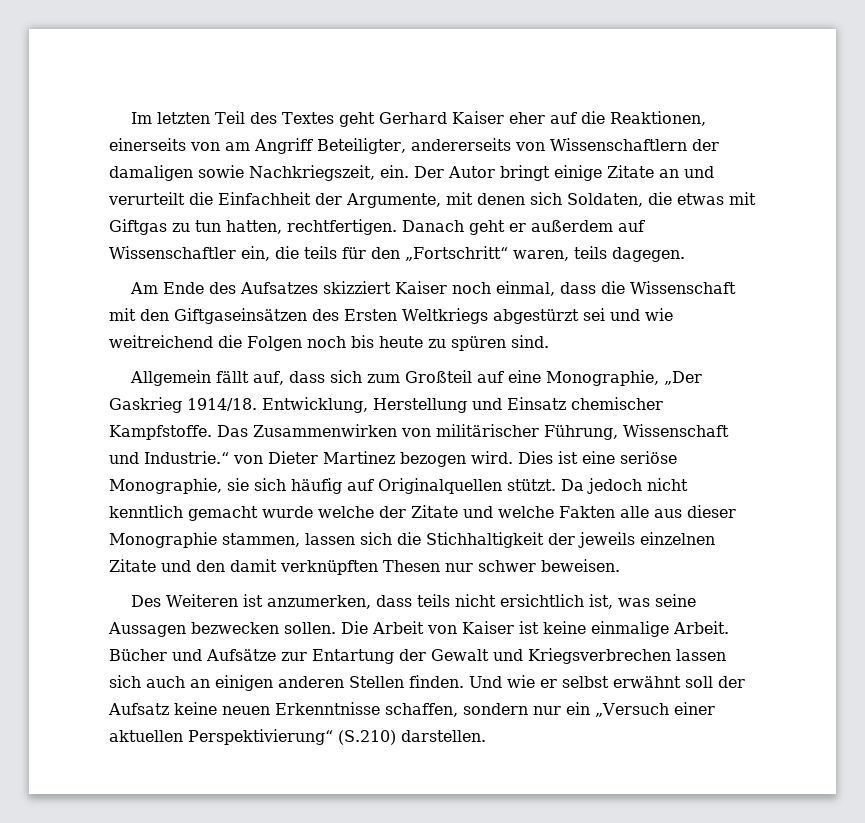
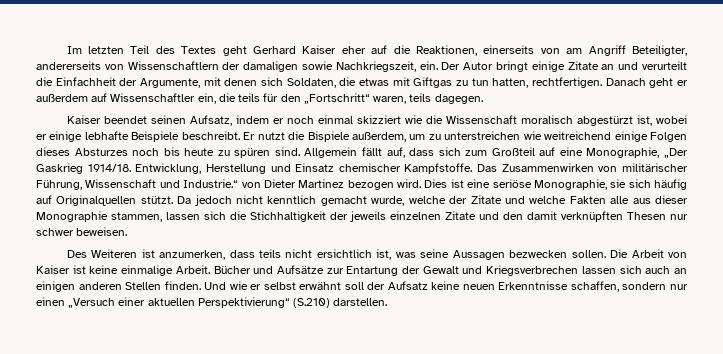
- Am Ende des Aufsatzes skizziert Kaiser noch einmal, dass die Wissenschaft mit den Giftgaseinsätzen des Ersten Weltkriegs abgestürzt sei und wie weitreichend die Folgen noch bis heute zu spüren sind.
- Allgemein fällt auf, dass sich zum Großteil auf eine Monographie, „Der Gaskrieg 1914/18.
+ Kaiser beendet seinen Aufsatz, indem er noch einmal skizziert wie die Wissenschaft moralisch abgestürzt ist, wobei er einige lebhafte Beispiele beschreibt. Er nutzt die Bispiele außerdem, um zu unterstreichen wie weitreichend einige Folgen dieses Absturzes noch bis heute zu spüren sind. Allgemein fällt auf, dass sich zum Großteil auf eine Monographie, „Der Gaskrieg 1914/18.
- Da jedoch nicht kenntlich gemacht wurde welche der Zitate und welche Fakten alle aus dieser Monographie stammen, lassen sich die Stichhaltigkeit der jeweils einzelnen Zitate und den damit verknüpften Thesen nur schwer beweisen.
+ Da jedoch nicht kenntlich gemacht wurde, welche der Zitate und welche Fakten alle aus dieser Monographie stammen, lassen sich die Stichhaltigkeit der jeweils einzelnen Zitate und den damit verknüpften Thesen nur schwer beweisen.
- Und wie er selbst erwähnt soll der Aufsatz keine neuen Erkenntnisse schaffen, sondern nur ein „Versuch einer aktuellen Perspektivierung“ (S.210) darstellen.
+ Und wie er selbst erwähnt soll der Aufsatz keine neuen Erkenntnisse schaffen, sondern nur einen „Versuch einer aktuellen Perspektivierung“ (S.210) darstellen.

